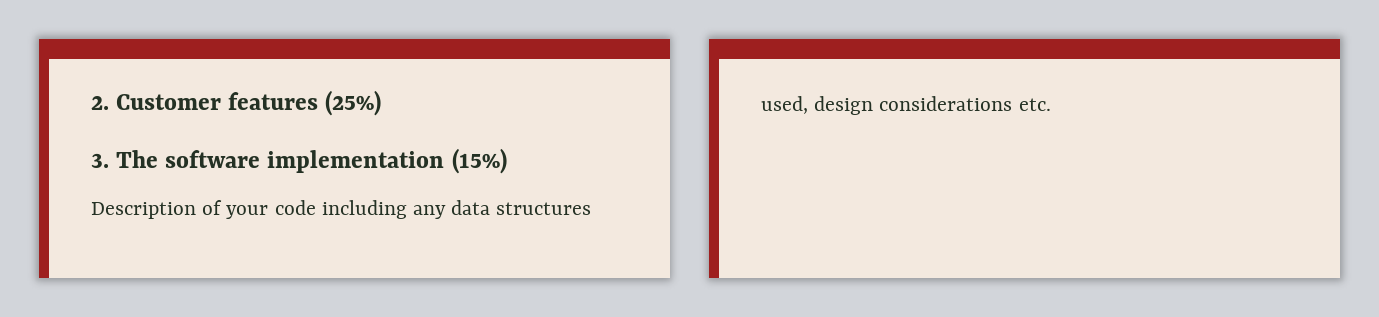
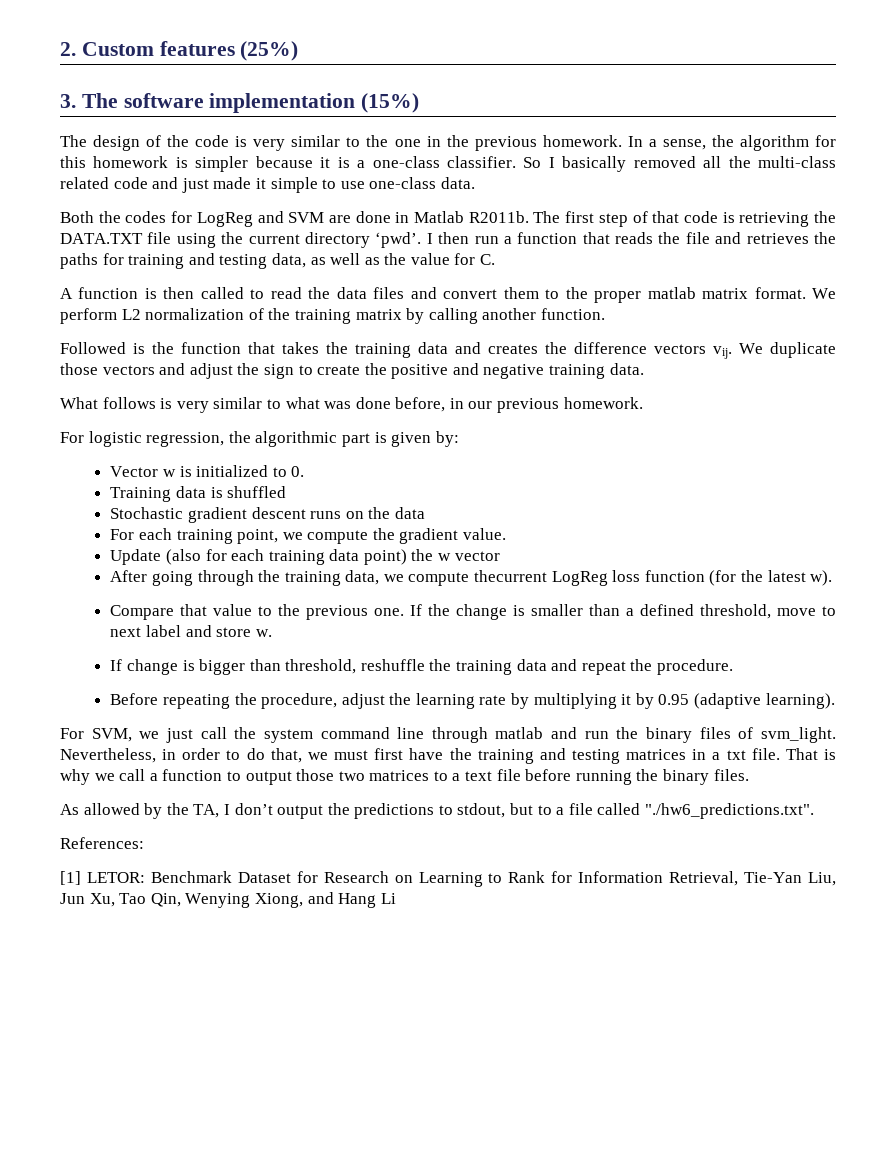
- 2. Customer features (25%)
+ 2. Custom features (25%)
- Description of your code including any data structures used, design considerations etc.
+ The design of the code is very similar to the one in the previous homework. In a sense, the algorithm for this homework is simpler because it is a one-class classifier. So I basically removed all the multi-class related code and just made it simple to use one-class data.
+ Both the codes for LogReg and SVM are done in Matlab R2011b. The first step of that code is retrieving the DATA.TXT file using the current directory ‘pwd’. I then run a function that reads the file and retrieves the paths for training and testing data, as well as the value for C.
+ A function is then called to read the data files and convert them to the proper matlab matrix format. We perform L2 normalization of the training matrix by calling another function.
+ Followed is the function that takes the training data and creates the difference vectors vij. We duplicate those vectors and adjust the sign to create the positive and negative training data.
+ What follows is very similar to what was done before, in our previous homework.
+ For logistic regression, the algorithmic part is given by:
+ Vector w is initialized to 0.
+ Training data is shuffled
+ Stochastic gradient descent runs on the data
+ For each training point, we compute the gradient value.
+ Update (also for each training data point) the w vector
+ After going through the training data, we compute thecurrent LogReg loss function (for the latest w).
+ Compare that value to the previous one. If the change is smaller than a defined threshold, move to next label and store w.
+ If change is bigger than threshold, reshuffle the training data and repeat the procedure.
+ Before repeating the procedure, adjust the learning rate by multiplying it by 0.95 (adaptive learning).
+ For SVM, we just call the system command line through matlab and run the binary files of svm_light. Nevertheless, in order to do that, we must first have the training and testing matrices in a txt file. That is why we call a function to output those two matrices to a text file before running the binary files.
+ As allowed by the TA, I don’t output the predictions to stdout, but to a file called "./hw6_predictions.txt".
+ References:
+ [1] LETOR: Benchmark Dataset for Research on Learning to Rank for Information Retrieval, Tie-Yan Liu, Jun Xu, Tao Qin, Wenying Xiong, and Hang Li

